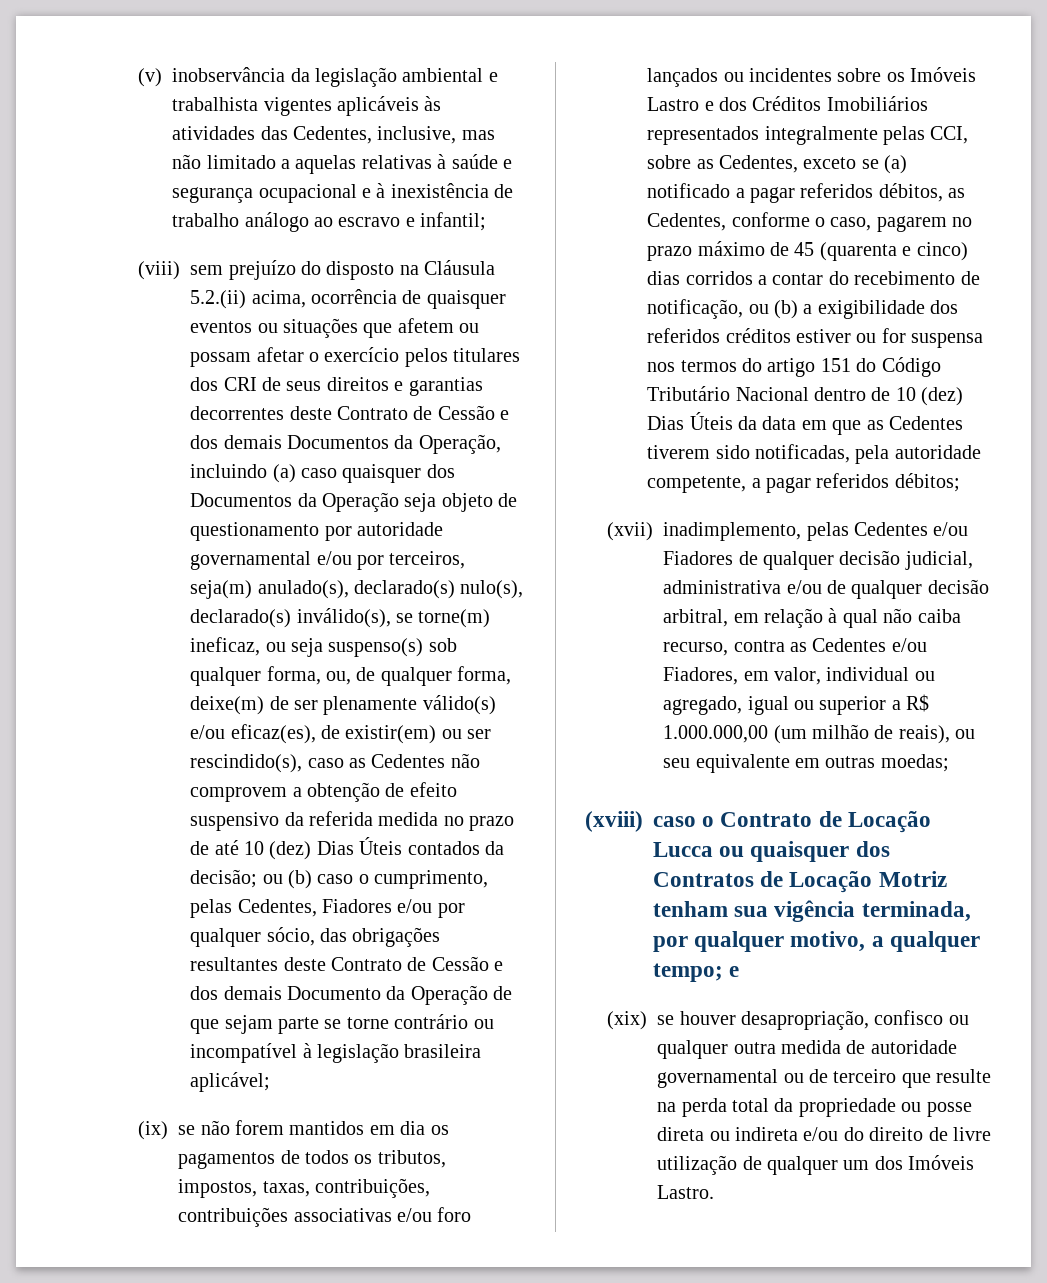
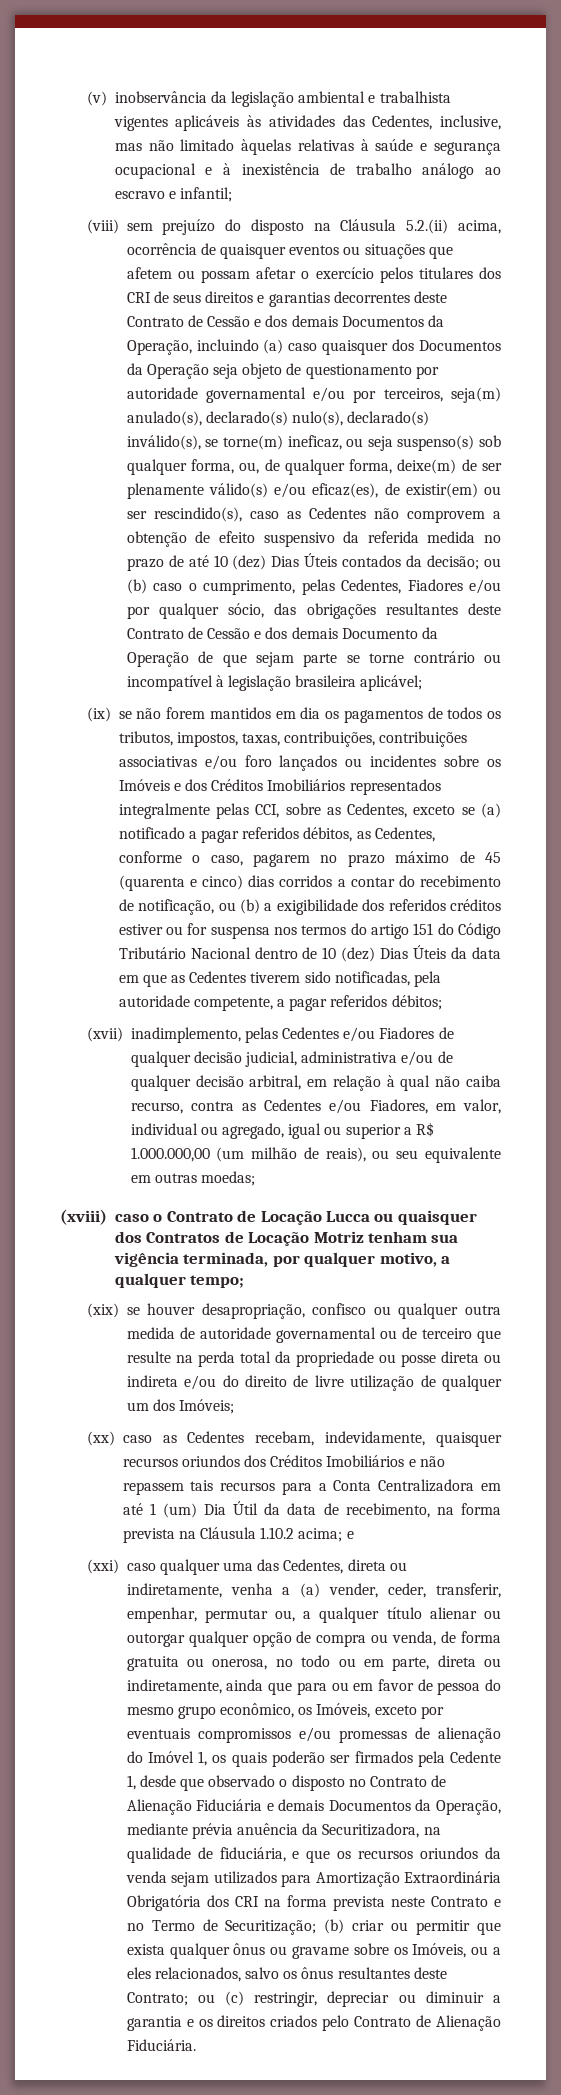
- (v) inobservância da legislação ambiental e trabalhista vigentes aplicáveis às atividades das Cedentes, inclusive, mas não limitado a aquelas relativas à saúde e segurança ocupacional e à inexistência de trabalho análogo ao escravo e infantil;
+ (v) inobservância da legislação ambiental e trabalhista vigentes aplicáveis às atividades das Cedentes, inclusive, mas não limitado àquelas relativas à saúde e segurança ocupacional e à inexistência de trabalho análogo ao escravo e infantil;
- (ix) se não forem mantidos em dia os pagamentos de todos os tributos, impostos, taxas, contribuições, contribuições associativas e/ou foro lançados ou incidentes sobre os Imóveis Lastro e dos Créditos Imobiliários representados integralmente pelas CCI, sobre as Cedentes, exceto se (a) notificado a pagar referidos débitos, as Cedentes, conforme o caso, pagarem no prazo máximo de 45 (quarenta e cinco) dias corridos a contar do recebimento de notificação, ou (b) a exigibilidade dos referidos créditos estiver ou for suspensa nos termos do artigo 151 do Código Tributário Nacional dentro de 10 (dez) Dias Úteis da data em que as Cedentes tiverem sido notificadas, pela autoridade competente, a pagar referidos débitos;
+ (ix) se não forem mantidos em dia os pagamentos de todos os tributos, impostos, taxas, contribuições, contribuições associativas e/ou foro lançados ou incidentes sobre os Imóveis e dos Créditos Imobiliários representados integralmente pelas CCI, sobre as Cedentes, exceto se (a) notificado a pagar referidos débitos, as Cedentes, conforme o caso, pagarem no prazo máximo de 45 (quarenta e cinco) dias corridos a contar do recebimento de notificação, ou (b) a exigibilidade dos referidos créditos estiver ou for suspensa nos termos do artigo 151 do Código Tributário Nacional dentro de 10 (dez) Dias Úteis da data em que as Cedentes tiverem sido notificadas, pela autoridade competente, a pagar referidos débitos;
- (xviii) caso o Contrato de Locação Lucca ou quaisquer dos Contratos de Locação Motriz tenham sua vigência terminada, por qualquer motivo, a qualquer tempo; e
+ (xviii) caso o Contrato de Locação Lucca ou quaisquer dos Contratos de Locação Motriz tenham sua vigência terminada, por qualquer motivo, a qualquer tempo;
- (xix) se houver desapropriação, confisco ou qualquer outra medida de autoridade governamental ou de terceiro que resulte na perda total da propriedade ou posse direta ou indireta e/ou do direito de livre utilização de qualquer um dos Imóveis Lastro.
+ (xix) se houver desapropriação, confisco ou qualquer outra medida de autoridade governamental ou de terceiro que resulte na perda total da propriedade ou posse direta ou indireta e/ou do direito de livre utilização de qualquer um dos Imóveis;
+ (xx) caso as Cedentes recebam, indevidamente, quaisquer recursos oriundos dos Créditos Imobiliários e não repassem tais recursos para a Conta Centralizadora em até 1 (um) Dia Útil da data de recebimento, na forma prevista na Cláusula 1.10.2 acima; e
+ (xxi) caso qualquer uma das Cedentes, direta ou indiretamente, venha a (a) vender, ceder, transferir, empenhar, permutar ou, a qualquer título alienar ou outorgar qualquer opção de compra ou venda, de forma gratuita ou onerosa, no todo ou em parte, direta ou indiretamente, ainda que para ou em favor de pessoa do mesmo grupo econômico, os Imóveis, exceto por eventuais compromissos e/ou promessas de alienação do Imóvel 1, os quais poderão ser firmados pela Cedente 1, desde que observado o disposto no Contrato de Alienação Fiduciária e demais Documentos da Operação, mediante prévia anuência da Securitizadora, na qualidade de fiduciária, e que os recursos oriundos da venda sejam utilizados para Amortização Extraordinária Obrigatória dos CRI na forma prevista neste Contrato e no Termo de Securitização; (b) criar ou permitir que exista qualquer ônus ou gravame sobre os Imóveis, ou a eles relacionados, salvo os ônus resultantes deste Contrato; ou (c) restringir, depreciar ou diminuir a garantia e os direitos criados pelo Contrato de Alienação Fiduciária.

